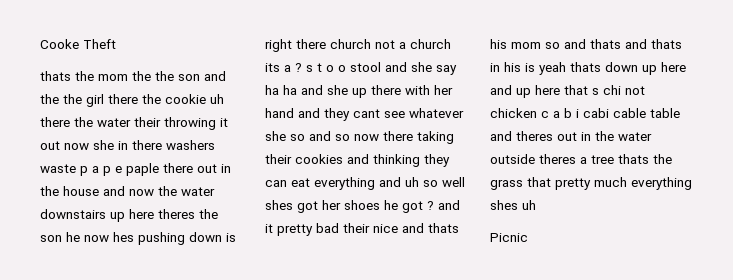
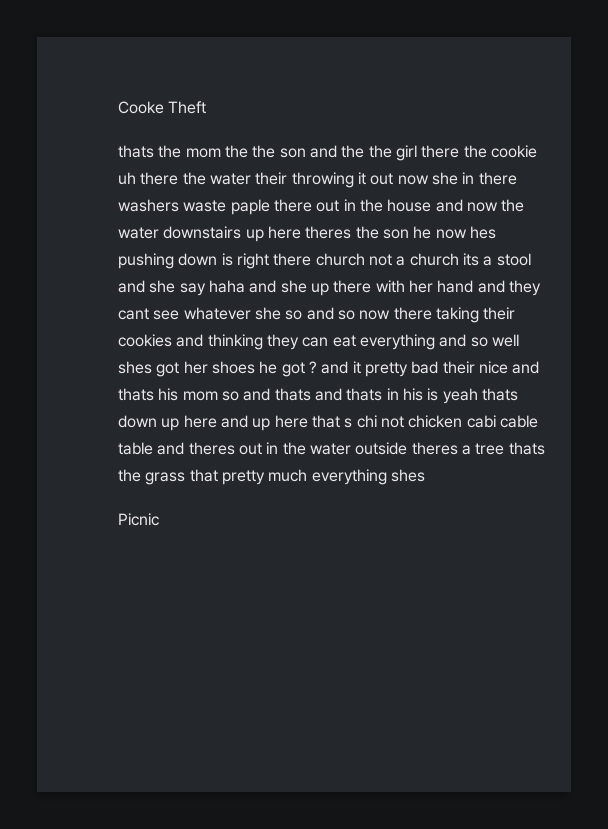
- thats the mom the the son and the the girl there the cookie uh there the water their throwing it out now she in there washers waste p a p e paple there out in the house and now the water downstairs up here theres the son he now hes pushing down is right there church not a church its a ? s t o o stool and she say ha ha and she up there with her hand and they cant see whatever she so and so now there taking their cookies and thinking they can eat everything and uh so well shes got her shoes he got ? and it pretty bad their nice and thats his mom so and thats and thats in his is yeah thats down up here and up here that s chi not chicken c a b i cabi cable table and theres out in the water outside theres a tree thats the grass that pretty much everything shes uh
+ thats the mom the the son and the the girl there the cookie uh there the water their throwing it out now she in there washers waste paple there out in the house and now the water downstairs up here theres the son he now hes pushing down is right there church not a church its a stool and she say haha and she up there with her hand and they cant see whatever she so and so now there taking their cookies and thinking they can eat everything and so well shes got her shoes he got ? and it pretty bad their nice and thats his mom so and thats and thats in his is yeah thats down up here and up here that s chi not chicken cabi cable table and theres out in the water outside theres a tree thats the grass that pretty much everything shes

